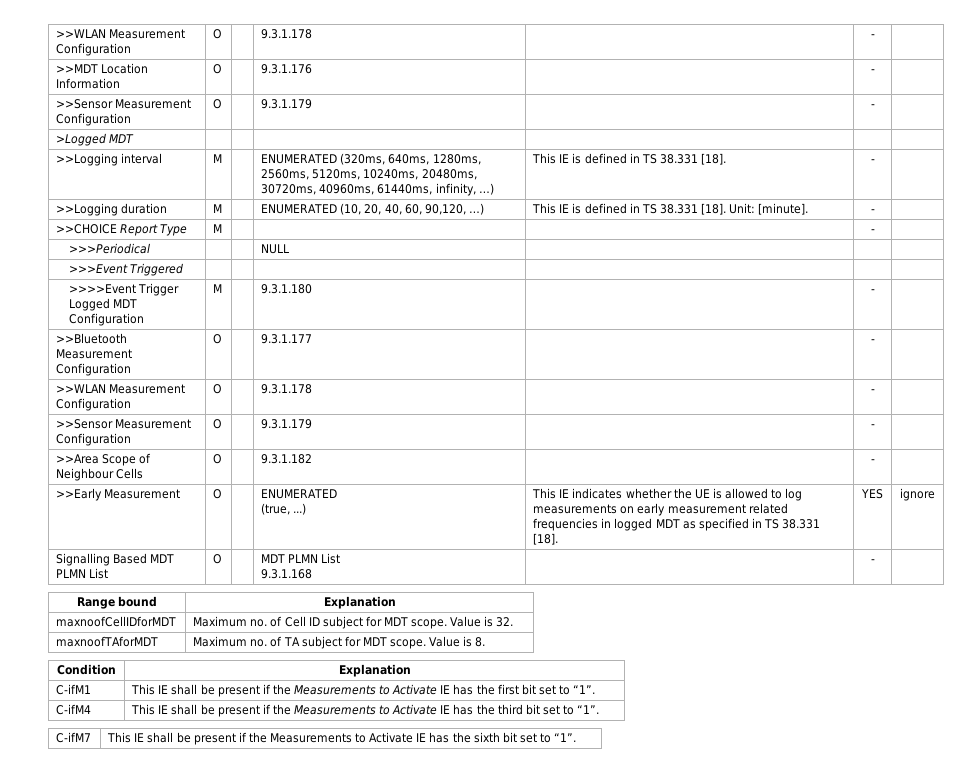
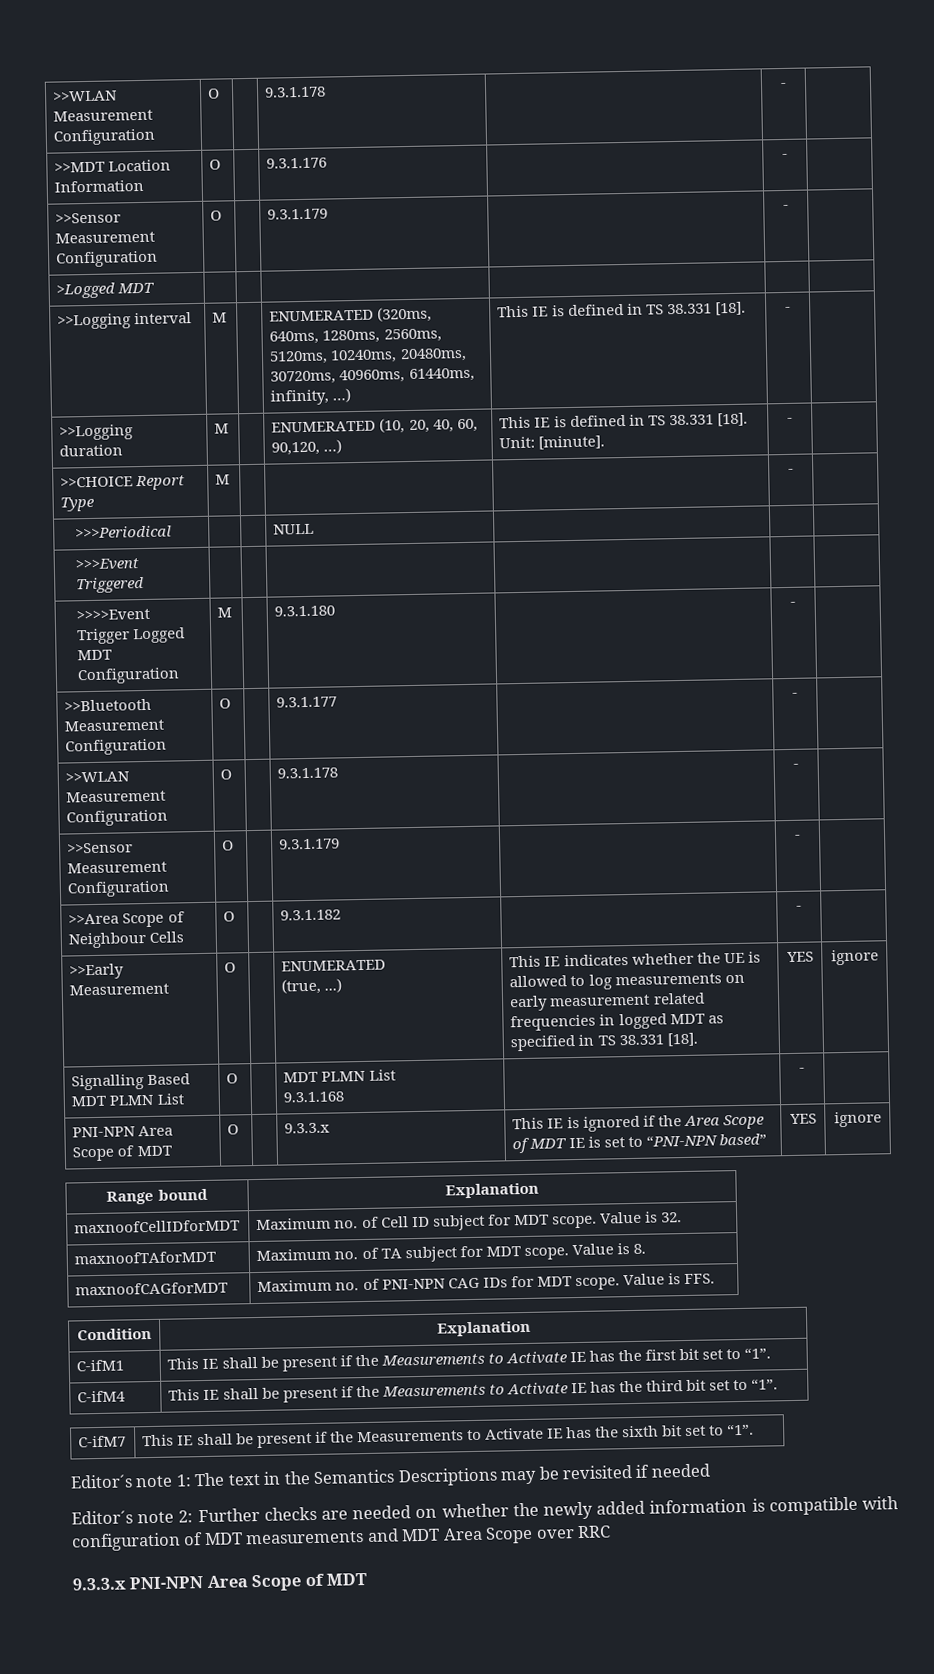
+ PNI-NPN Area Scope of MDT | O | | 9.3.3.x | This IE is ignored if the Area Scope of MDT IE is set to “PNI-NPN based” | YES | ignore
+ maxnoofCAGforMDT | Maximum no. of PNI-NPN CAG IDs for MDT scope. Value is FFS.
+ Editor´s note 1: The text in the Semantics Descriptions may be revisited if needed
+ Editor´s note 2: Further checks are needed on whether the newly added information is compatible with configuration of MDT measurements and MDT Area Scope over RRC
+ 9.3.3.x PNI-NPN Area Scope of MDT

